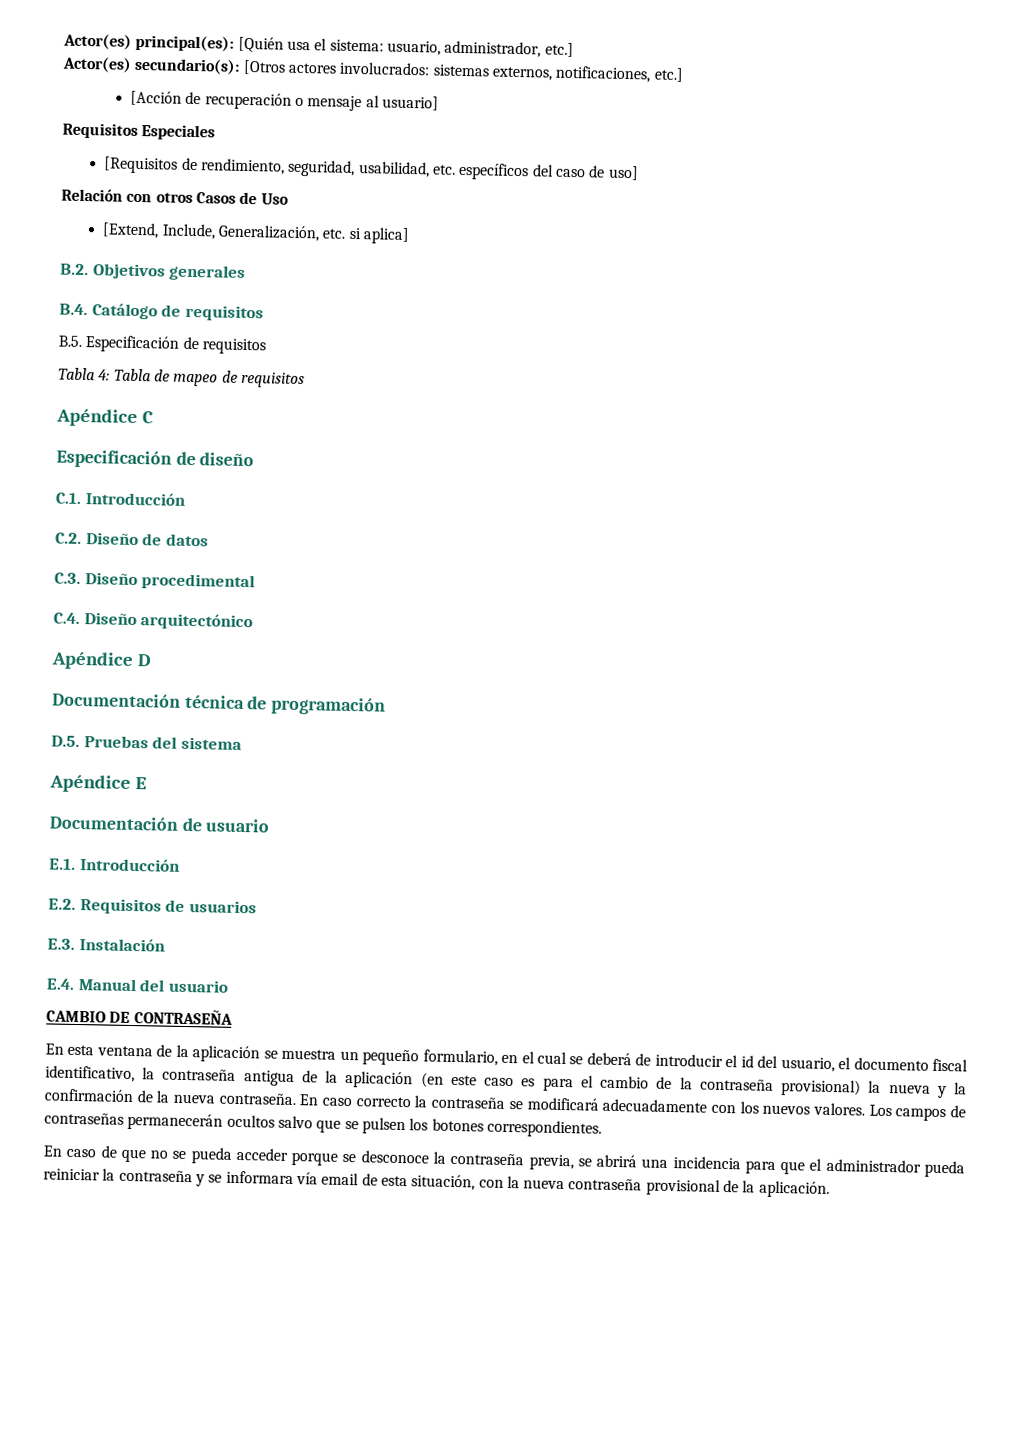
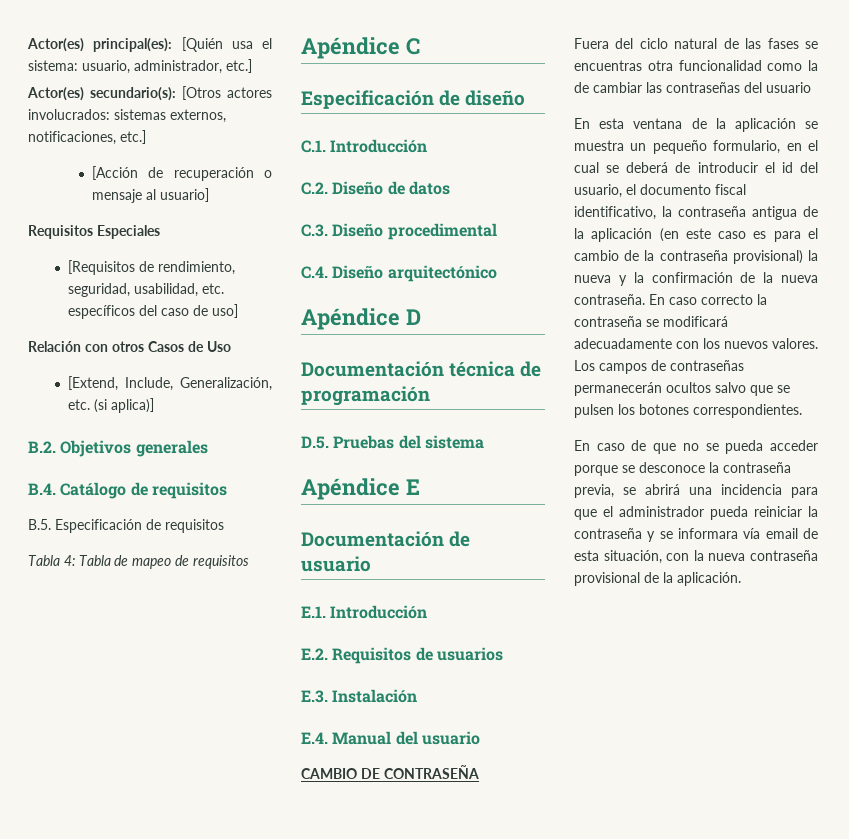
- [Extend, Include, Generalización, etc. si aplica]
+ [Extend, Include, Generalización, etc. (si aplica)]
+ Fuera del ciclo natural de las fases se encuentras otra funcionalidad como la de cambiar las contraseñas del usuario

